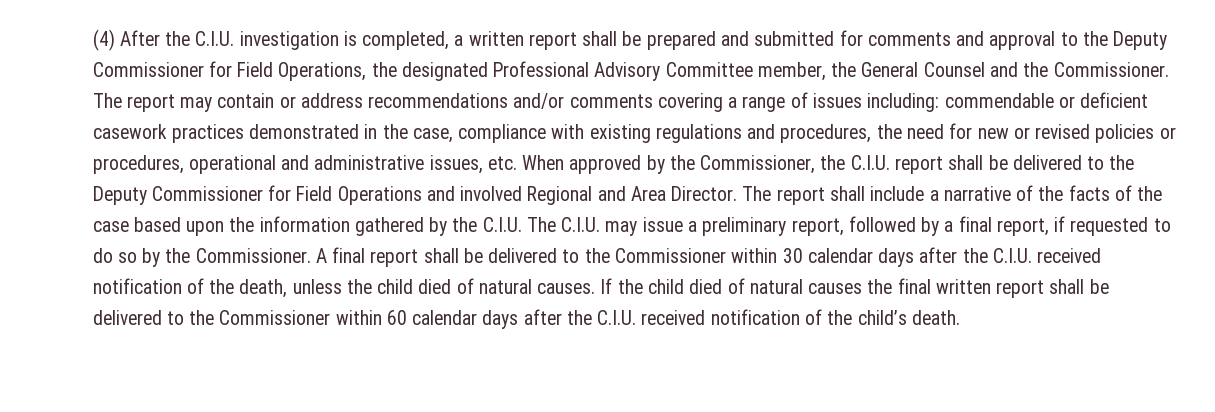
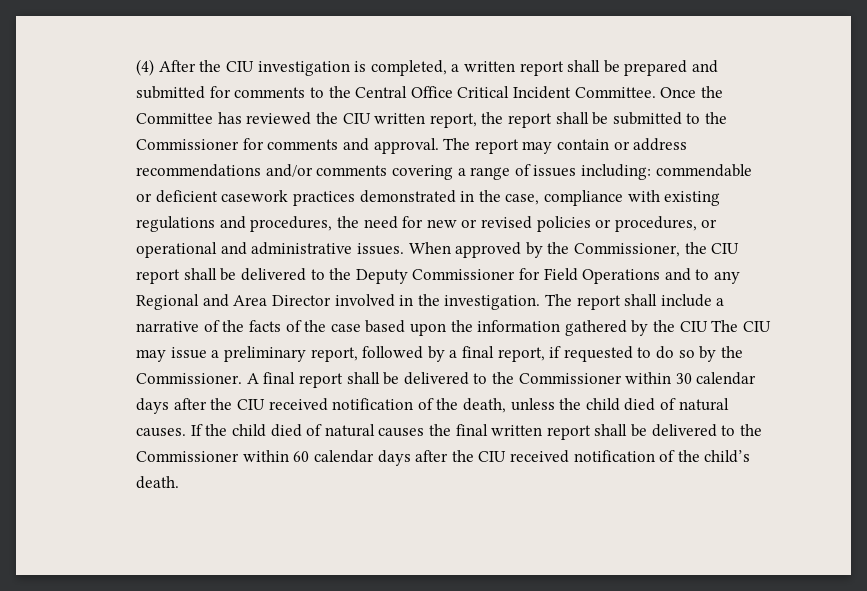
- (4) After the C.I.U. investigation is completed, a written report shall be prepared and submitted for comments and approval to the Deputy Commissioner for Field Operations, the designated Professional Advisory Committee member, the General Counsel and the Commissioner.
+ (4) After the CIU investigation is completed, a written report shall be prepared and submitted for comments to the Central Office Critical Incident Committee. Once the Committee has reviewed the CIU written report, the report shall be submitted to the Commissioner for comments and approval.
- commendable or deficient casework practices demonstrated in the case, compliance with existing regulations and procedures, the need for new or revised policies or procedures, operational and administrative issues, etc. When approved by the Commissioner, the C.I.U. report shall be delivered to the Deputy Commissioner for Field Operations and involved Regional and Area Director.
+ commendable or deficient casework practices demonstrated in the case, compliance with existing regulations and procedures, the need for new or revised policies or procedures, or operational and administrative issues. When approved by the Commissioner, the CIU report shall be delivered to the Deputy Commissioner for Field Operations and to any Regional and Area Director involved in the investigation.
- The report shall include a narrative of the facts of the case based upon the information gathered by the C.I.U. The C.I.U. may issue a preliminary report, followed by a final report, if requested to do so by the Commissioner.
+ The report shall include a narrative of the facts of the case based upon the information gathered by the CIU The CIU may issue a preliminary report, followed by a final report, if requested to do so by the Commissioner.
- A final report shall be delivered to the Commissioner within 30 calendar days after the C.I.U. received notification of the death, unless the child died of natural causes.
+ A final report shall be delivered to the Commissioner within 30 calendar days after the CIU received notification of the death, unless the child died of natural causes.
- If the child died of natural causes the final written report shall be delivered to the Commissioner within 60 calendar days after the C.I.U. received notification of the child’s death.
+ If the child died of natural causes the final written report shall be delivered to the Commissioner within 60 calendar days after the CIU received notification of the child’s death.

